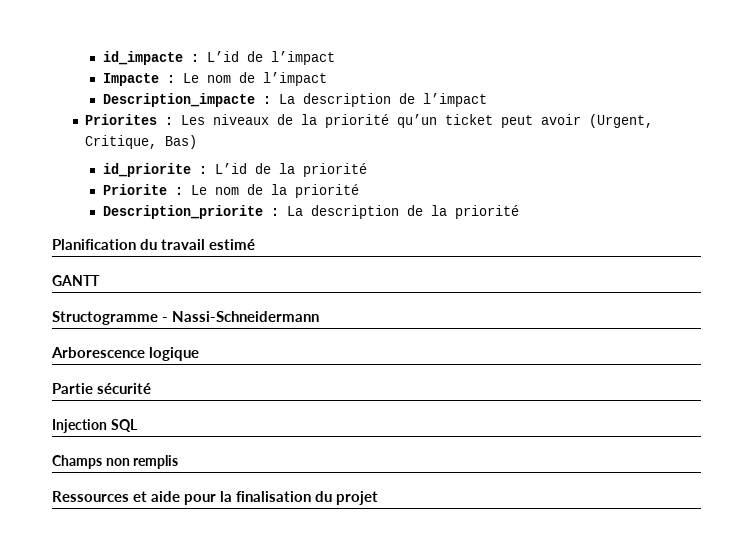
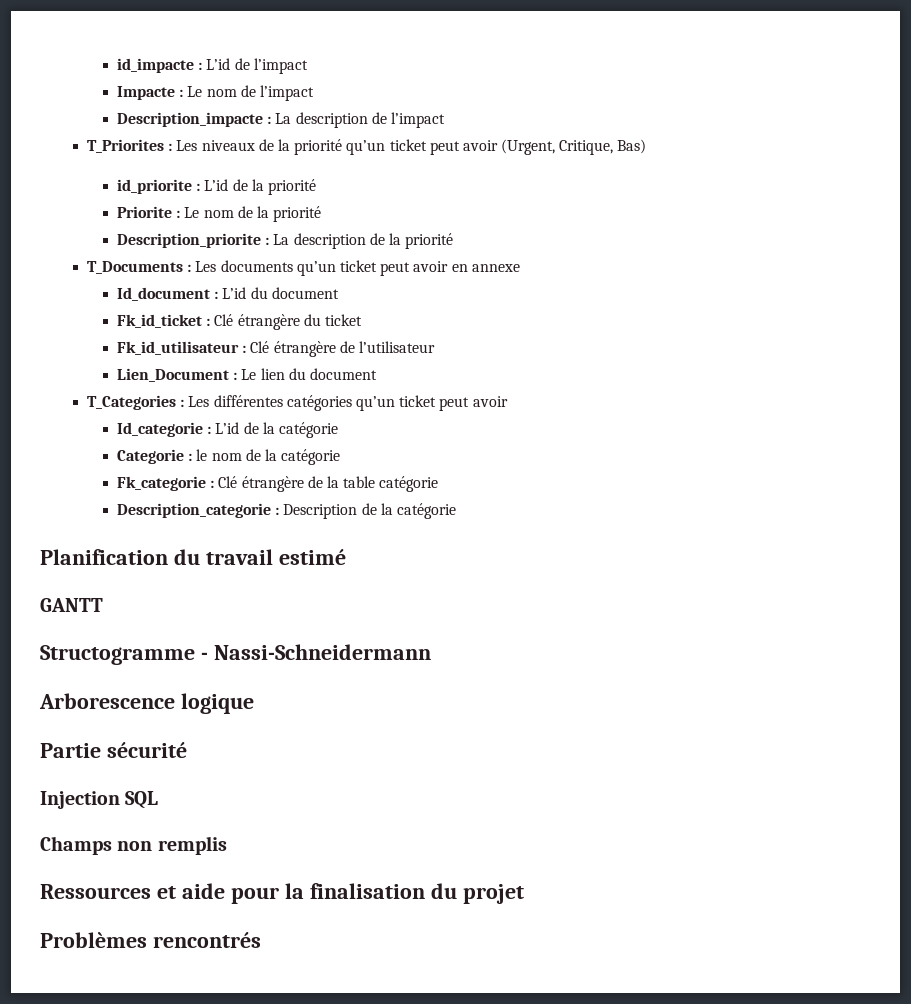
- Priorites : Les niveaux de la priorité qu’un ticket peut avoir (Urgent, Critique, Bas)
+ T_Priorites : Les niveaux de la priorité qu’un ticket peut avoir (Urgent, Critique, Bas)
+ T_Documents : Les documents qu’un ticket peut avoir en annexe
+ Id_document : L’id du document
+ Fk_id_ticket : Clé étrangère du ticket
+ Fk_id_utilisateur : Clé étrangère de l’utilisateur
+ Lien_Document : Le lien du document
+ T_Categories : Les différentes catégories qu’un ticket peut avoir
+ Id_categorie : L’id de la catégorie
+ Categorie : le nom de la catégorie
+ Fk_categorie : Clé étrangère de la table catégorie
+ Description_categorie : Description de la catégorie
+ Problèmes rencontrés

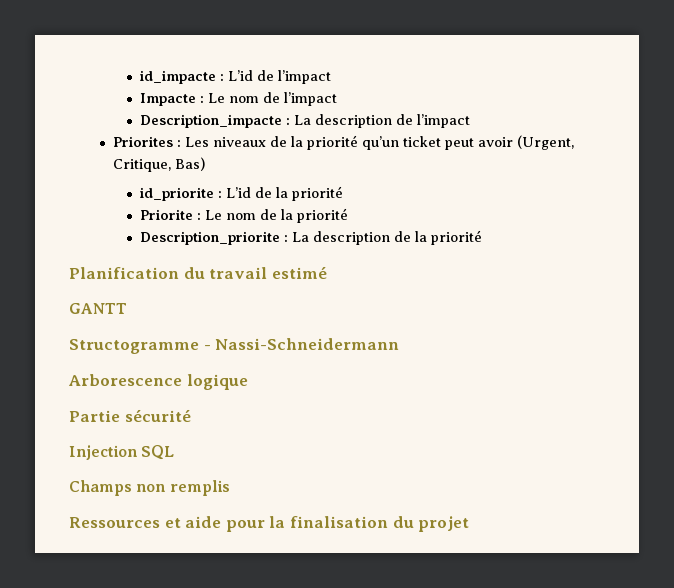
- T_Priorites : Les niveaux de la priorité qu’un ticket peut avoir (Urgent, Critique, Bas)
+ Priorites : Les niveaux de la priorité qu’un ticket peut avoir (Urgent, Critique, Bas)
- T_Documents : Les documents qu’un ticket peut avoir en annexe
- Id_document : L’id du document
- Fk_id_ticket : Clé étrangère du ticket
- Fk_id_utilisateur : Clé étrangère de l’utilisateur
- Lien_Document : Le lien du document
- T_Categories : Les différentes catégories qu’un ticket peut avoir
- Id_categorie : L’id de la catégorie
- Categorie : le nom de la catégorie
- Fk_categorie : Clé étrangère de la table catégorie
- Description_categorie : Description de la catégorie
- Problèmes rencontrés

